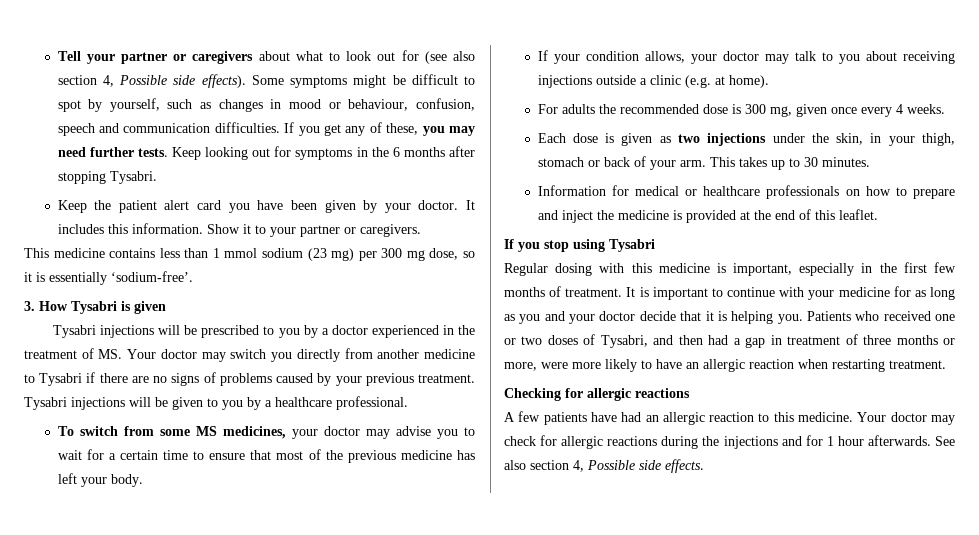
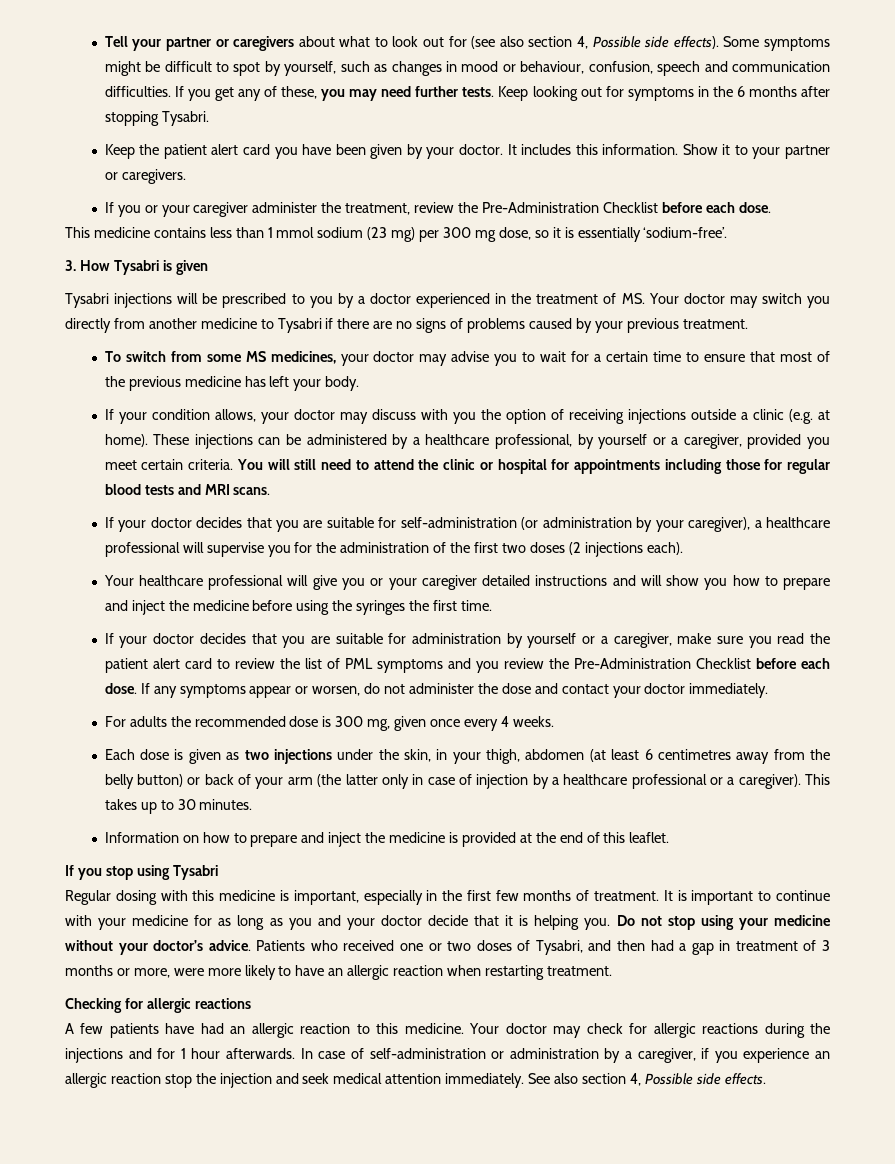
+ If you or your caregiver administer the treatment, review the Pre-Administration Checklist before each dose.
- Tysabri injections will be given to you by a healthcare professional.
- If your condition allows, your doctor may talk to you about receiving injections outside a clinic (e.g. at home).
+ If your condition allows, your doctor may discuss with you the option of receiving injections outside a clinic (e.g. at home). These injections can be administered by a healthcare professional, by yourself or a caregiver, provided you meet certain criteria. You will still need to attend the clinic or hospital for appointments including those for regular blood tests and MRI scans.
+ If your doctor decides that you are suitable for self-administration (or administration by your caregiver), a healthcare professional will supervise you for the administration of the first two doses (2 injections each).
+ Your healthcare professional will give you or your caregiver detailed instructions and will show you how to prepare and inject the medicine before using the syringes the first time.
+ If your doctor decides that you are suitable for administration by yourself or a caregiver, make sure you read the patient alert card to review the list of PML symptoms and you review the Pre-Administration Checklist before each dose. If any symptoms appear or worsen, do not administer the dose and contact your doctor immediately.
- Each dose is given as two injections under the skin, in your thigh, stomach or back of your arm.
+ Each dose is given as two injections under the skin, in your thigh, abdomen (at least 6 centimetres away from the belly button) or back of your arm (the latter only in case of injection by a healthcare professional or a caregiver).
- Information for medical or healthcare professionals on how to prepare and inject the medicine is provided at the end of this leaflet.
+ Information on how to prepare and inject the medicine is provided at the end of this leaflet.
+ Do not stop using your medicine without your doctor’s advice.
- Patients who received one or two doses of Tysabri, and then had a gap in treatment of three months or more, were more likely to have an allergic reaction when restarting treatment.
+ Patients who received one or two doses of Tysabri, and then had a gap in treatment of 3 months or more, were more likely to have an allergic reaction when restarting treatment.
+ In case of self-administration or administration by a caregiver, if you experience an allergic reaction stop the injection and seek medical attention immediately.

